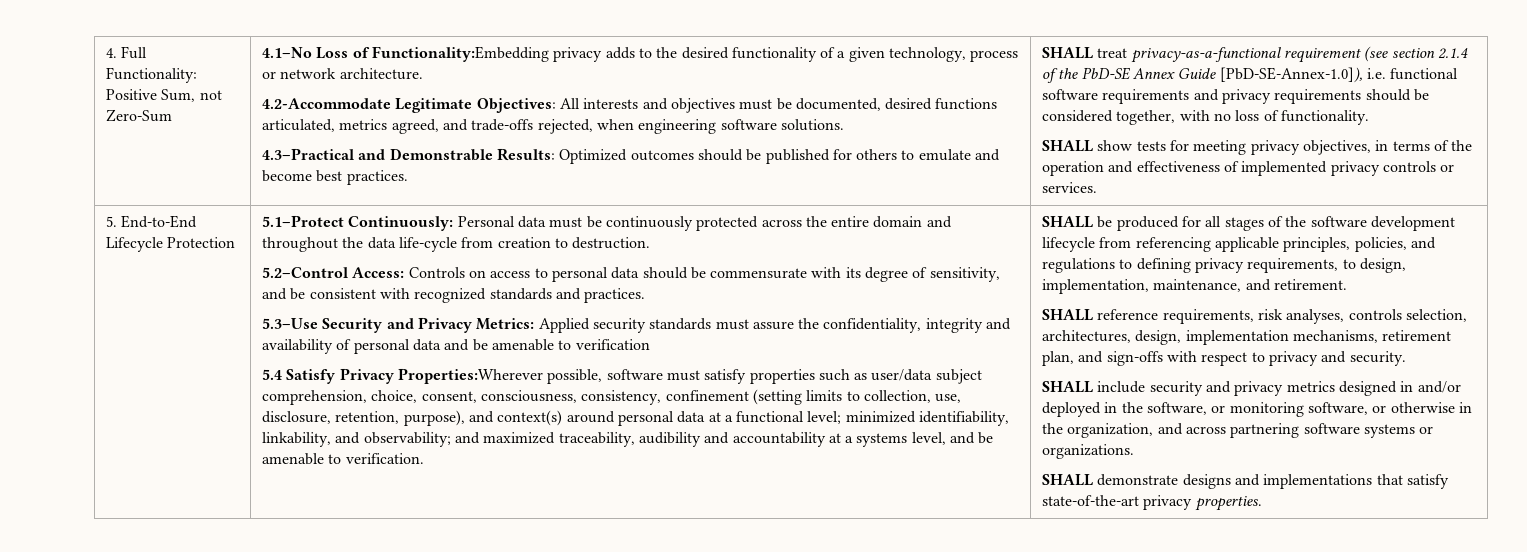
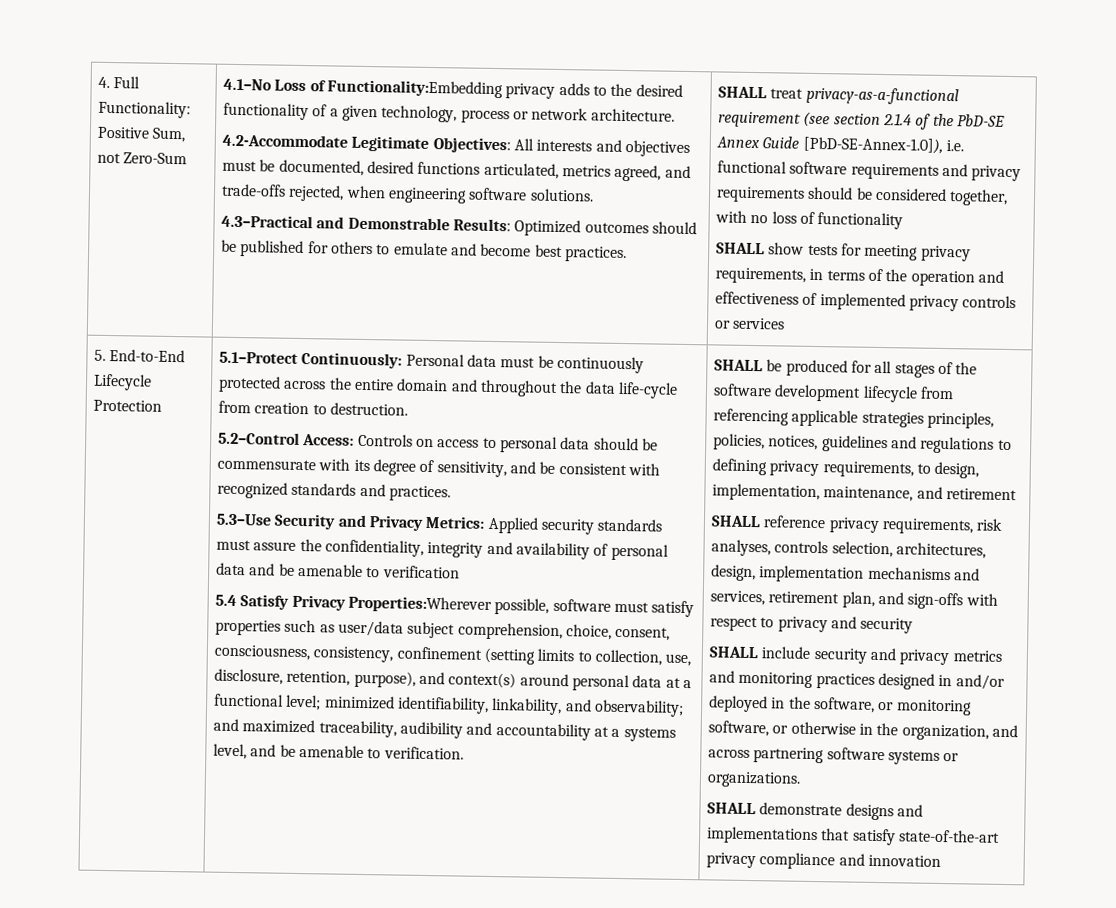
- SHALL treat privacy-as-a-functional requirement (see section 2.1.4 of the PbD-SE Annex Guide [PbD-SE-Annex-1.0]), i.e. functional software requirements and privacy requirements should be considered together, with no loss of functionality.
+ SHALL treat privacy-as-a-functional requirement (see section 2.1.4 of the PbD-SE Annex Guide [PbD-SE-Annex-1.0]), i.e. functional software requirements and privacy requirements should be considered together, with no loss of functionality
- SHALL show tests for meeting privacy objectives, in terms of the operation and effectiveness of implemented privacy controls or services.
+ SHALL show tests for meeting privacy requirements, in terms of the operation and effectiveness of implemented privacy controls or services
- SHALL be produced for all stages of the software development lifecycle from referencing applicable principles, policies, and regulations to defining privacy requirements, to design, implementation, maintenance, and retirement.
+ SHALL be produced for all stages of the software development lifecycle from referencing applicable strategies principles, policies, notices, guidelines and regulations to defining privacy requirements, to design, implementation, maintenance, and retirement
- SHALL reference requirements, risk analyses, controls selection, architectures, design, implementation mechanisms, retirement plan, and sign-offs with respect to privacy and security.
+ SHALL reference privacy requirements, risk analyses, controls selection, architectures, design, implementation mechanisms and services, retirement plan, and sign-offs with respect to privacy and security
- SHALL include security and privacy metrics designed in and/or deployed in the software, or monitoring software, or otherwise in the organization, and across partnering software systems or organizations.
+ SHALL include security and privacy metrics and monitoring practices designed in and/or deployed in the software, or monitoring software, or otherwise in the organization, and across partnering software systems or organizations.
- SHALL demonstrate designs and implementations that satisfy state-of-the-art privacy properties.
+ SHALL demonstrate designs and implementations that satisfy state-of-the-art privacy compliance and innovation

